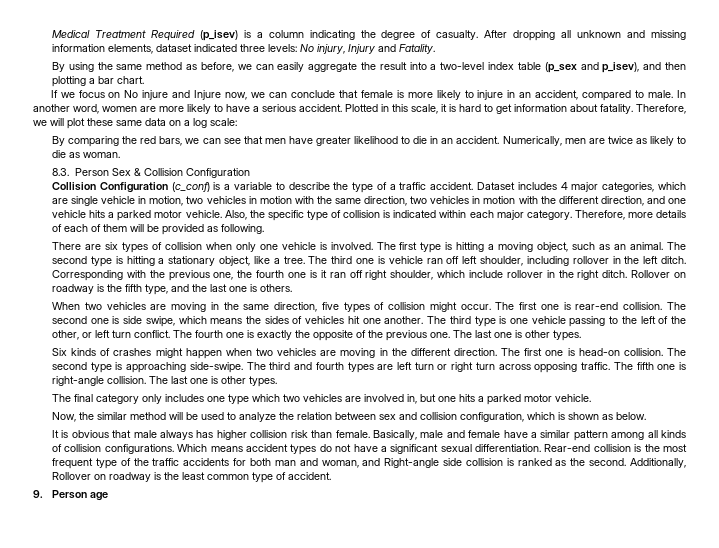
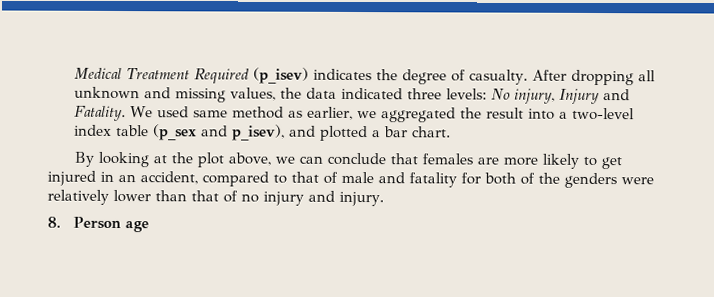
- Medical Treatment Required (p_isev) is a column indicating the degree of casualty.
+ Medical Treatment Required (p_isev) indicates the degree of casualty.
- After dropping all unknown and missing information elements, dataset indicated three levels: No injury, Injury and Fatality.
- By using the same method as before, we can easily aggregate the result into a two-level index table (p_sex and p_isev), and then plotting a bar chart.
+ After dropping all unknown and missing values, the data indicated three levels: No injury, Injury and Fatality. We used same method as earlier, we aggregated the result into a two-level index table (p_sex and p_isev), and plotted a bar chart.
- If we focus on No injure and Injure now, we can conclude that female is more likely to injure in an accident, compared to male. In another word, women are more likely to have a serious accident. Plotted in this scale, it is hard to get information about fatality. Therefore, we will plot these same data on a log scale:
- By comparing the red bars, we can see that men have greater likelihood to die in an accident. Numerically, men are twice as likely to die as woman.
- 8.3. Person Sex & Collision Configuration
- Collision Configuration (c_conf) is a variable to describe the type of a traffic accident. Dataset includes 4 major categories, which are single vehicle in motion, two vehicles in motion with the same direction, two vehicles in motion with the different direction, and one vehicle hits a parked motor vehicle. Also, the specific type of collision is indicated within each major category. Therefore, more details of each of them will be provided as following.
- There are six types of collision when only one vehicle is involved. The first type is hitting a moving object, such as an animal. The second type is hitting a stationary object, like a tree. The third one is vehicle ran off left shoulder, including rollover in the left ditch. Corresponding with the previous one, the fourth one is it ran off right shoulder, which include rollover in the right ditch. Rollover on roadway is the fifth type, and the last one is others.
- When two vehicles are moving in the same direction, five types of collision might occur. The first one is rear-end collision. The second one is side swipe, which means the sides of vehicles hit one another. The third type is one vehicle passing to the left of the other, or left turn conflict. The fourth one is exactly the opposite of the previous one. The last one is other types.
- Six kinds of crashes might happen when two vehicles are moving in the different direction. The first one is head-on collision. The second type is approaching side-swipe. The third and fourth types are left turn or right turn across opposing traffic. The fifth one is right-angle collision. The last one is other types.
- The final category only includes one type which two vehicles are involved in, but one hits a parked motor vehicle.
- Now, the similar method will be used to analyze the relation between sex and collision configuration, which is shown as below.
- It is obvious that male always has higher collision risk than female. Basically, male and female have a similar pattern among all kinds of collision configurations. Which means accident types do not have a significant sexual differentiation. Rear-end collision is the most frequent type of the traffic accidents for both man and woman, and Right-angle side collision is ranked as the second. Additionally, Rollover on roadway is the least common type of accident.
- 9. Person age
+ By looking at the plot above, we can conclude that females are more likely to get injured in an accident, compared to that of male and fatality for both of the genders were relatively lower than that of no injury and injury.
+ 8. Person age

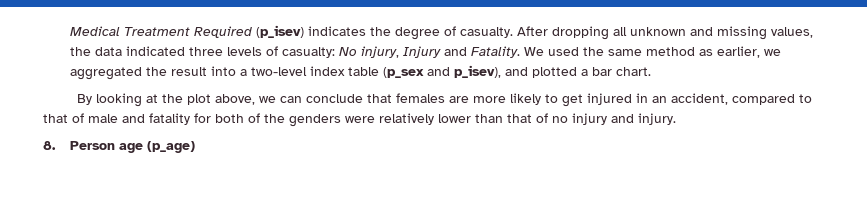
- After dropping all unknown and missing values, the data indicated three levels: No injury, Injury and Fatality.
+ After dropping all unknown and missing values, the data indicated three levels of casualty: No injury, Injury and Fatality.
- We used same method as earlier, we aggregated the result into a two-level index table (p_sex and p_isev), and plotted a bar chart.
+ We used the same method as earlier, we aggregated the result into a two-level index table (p_sex and p_isev), and plotted a bar chart.
- 8. Person age
+ 8. Person age (p_age)

